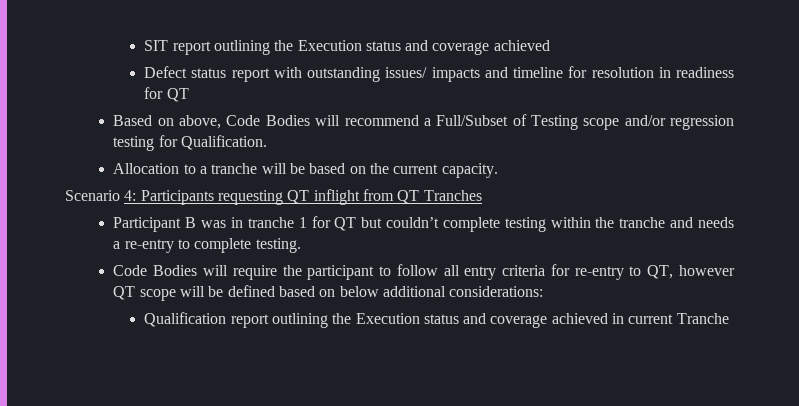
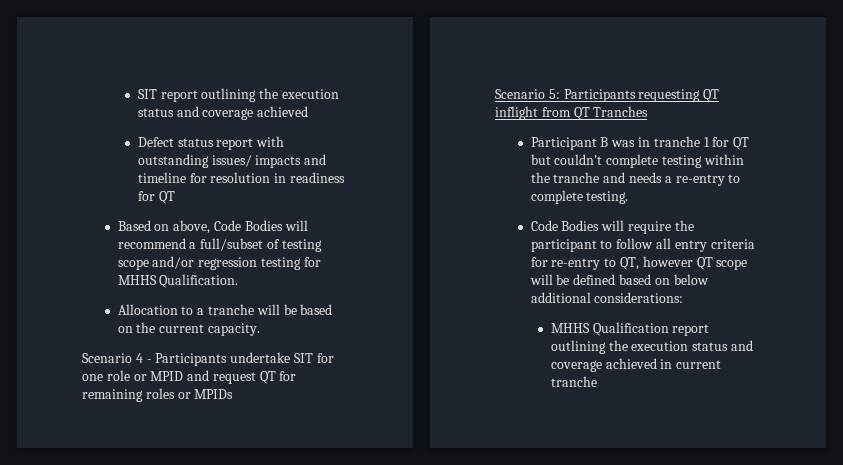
- SIT report outlining the Execution status and coverage achieved
+ SIT report outlining the execution status and coverage achieved
- Based on above, Code Bodies will recommend a Full/Subset of Testing scope and/or regression testing for Qualification.
+ Based on above, Code Bodies will recommend a full/subset of testing scope and/or regression testing for MHHS Qualification.
- Scenario 4: Participants requesting QT inflight from QT Tranches
+ Scenario 4 - Participants undertake SIT for one role or MPID and request QT for remaining roles or MPIDs
+ Scenario 5: Participants requesting QT inflight from QT Tranches
- Qualification report outlining the Execution status and coverage achieved in current Tranche
+ MHHS Qualification report outlining the execution status and coverage achieved in current tranche

